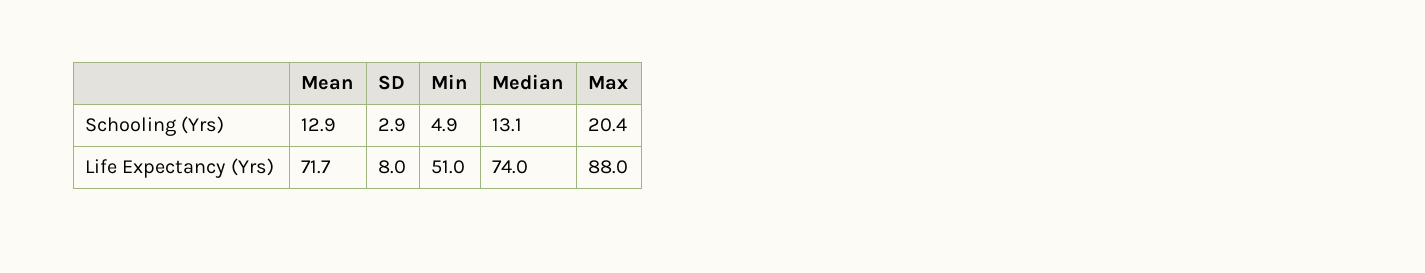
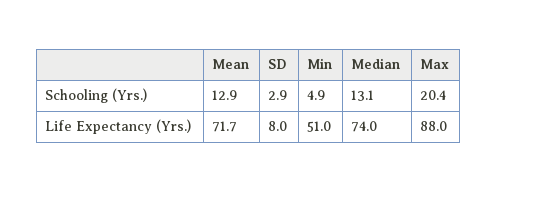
- Schooling (Yrs) | 12.9 | 2.9 | 4.9 | 13.1 | 20.4
+ Schooling (Yrs.) | 12.9 | 2.9 | 4.9 | 13.1 | 20.4
- Life Expectancy (Yrs) | 71.7 | 8.0 | 51.0 | 74.0 | 88.0
+ Life Expectancy (Yrs.) | 71.7 | 8.0 | 51.0 | 74.0 | 88.0

